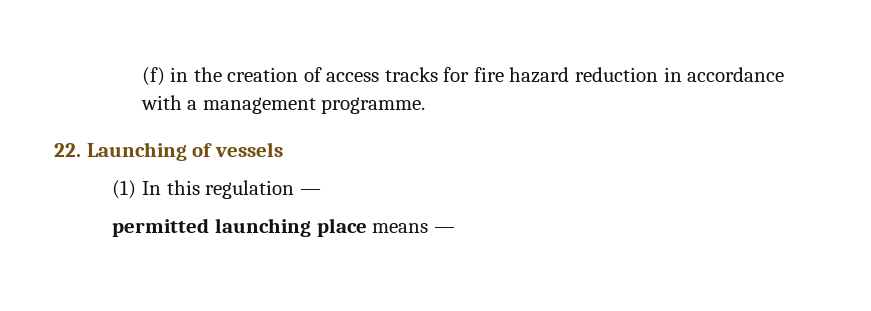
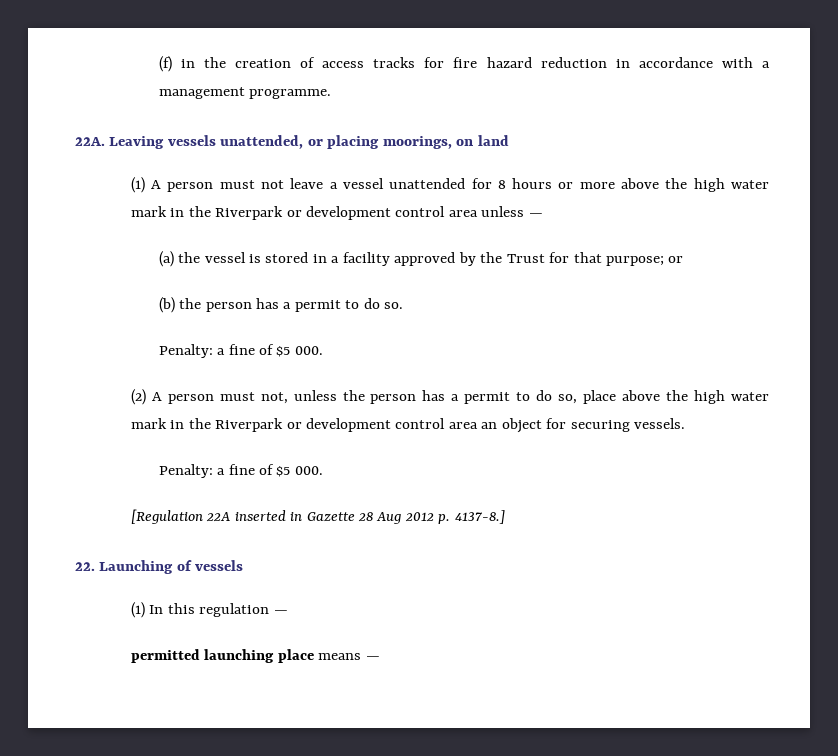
+ 22A. Leaving vessels unattended, or placing moorings, on land
+ (1) A person must not leave a vessel unattended for 8 hours or more above the high water mark in the Riverpark or development control area unless —
+ (a) the vessel is stored in a facility approved by the Trust for that purpose; or
+ (b) the person has a permit to do so.
+ Penalty: a fine of $5 000.
+ (2) A person must not, unless the person has a permit to do so, place above the high water mark in the Riverpark or development control area an object for securing vessels.
+ Penalty: a fine of $5 000.
+ [Regulation 22A inserted in Gazette 28 Aug 2012 p. 4137-8.]

